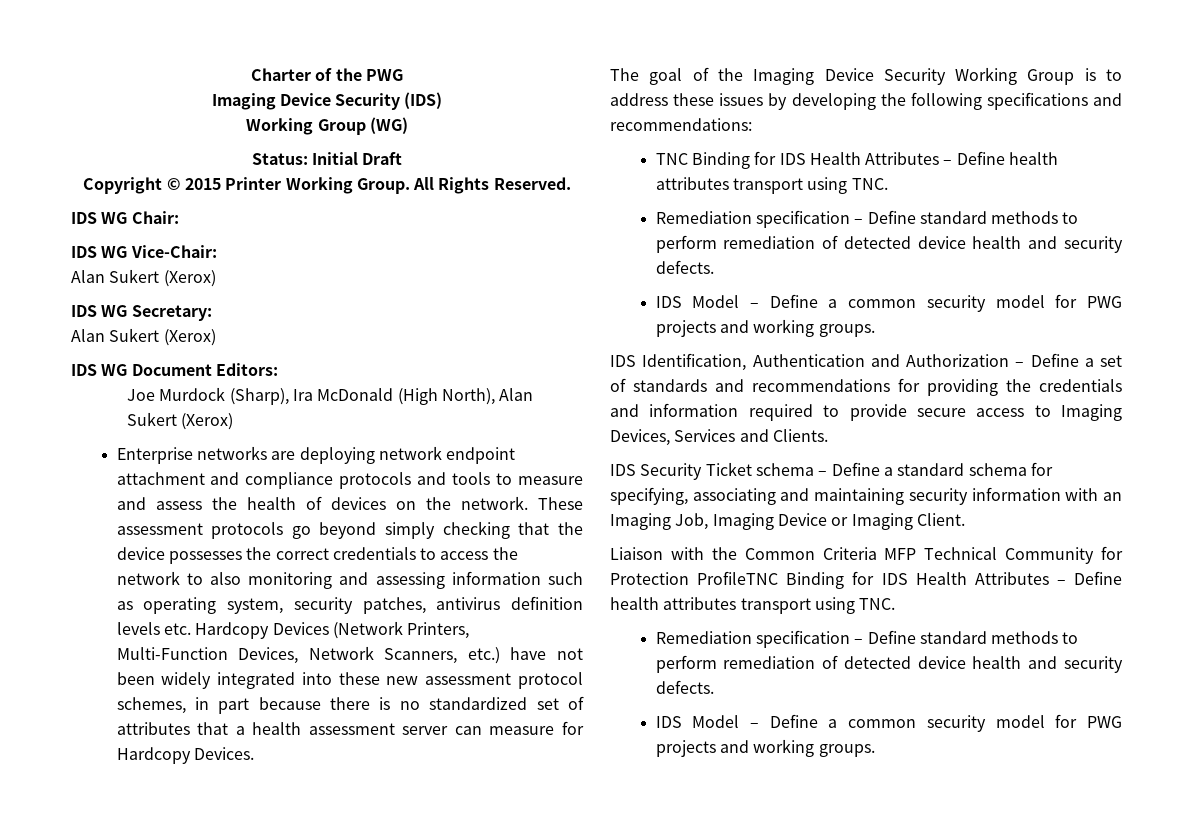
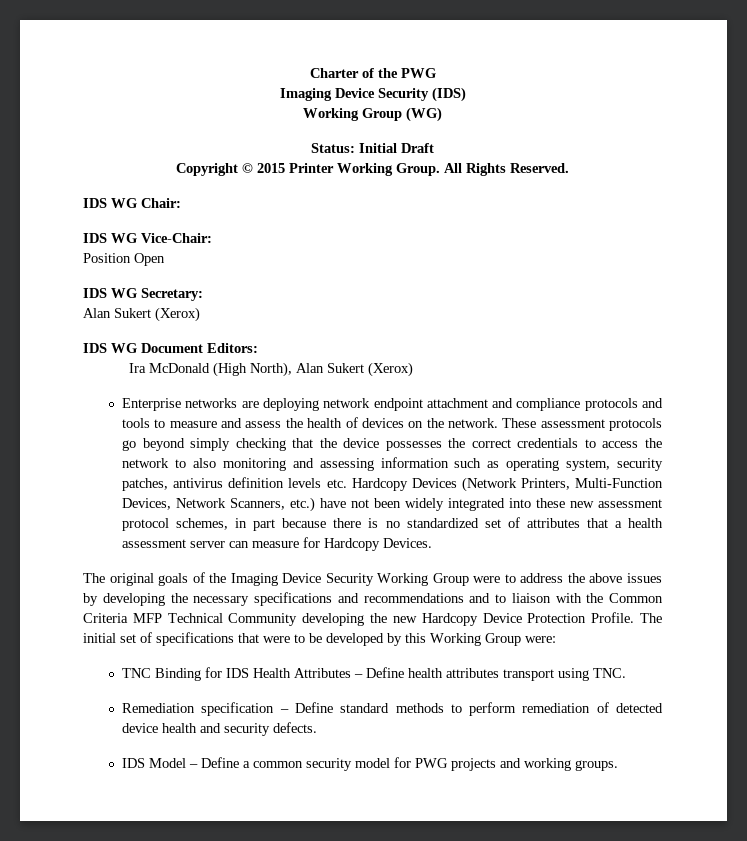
  IDS WG Vice-Chair:
- Alan Sukert (Xerox)
+ Position Open
- Joe Murdock (Sharp), Ira McDonald (High North), Alan Sukert (Xerox)
+ Ira McDonald (High North), Alan Sukert (Xerox)
- The goal of the Imaging Device Security Working Group is to address these issues by developing the following specifications and recommendations:
+ The original goals of the Imaging Device Security Working Group were to address the above issues by developing the necessary specifications and recommendations and to liaison with the Common Criteria MFP Technical Community developing the new Hardcopy Device Protection Profile. The initial set of specifications that were to be developed by this Working Group were:
- IDS Identification, Authentication and Authorization – Define a set of standards and recommendations for providing the credentials and information required to provide secure access to Imaging Devices, Services and Clients.
- IDS Security Ticket schema – Define a standard schema for specifying, associating and maintaining security information with an Imaging Job, Imaging Device or Imaging Client.
- Liaison with the Common Criteria MFP Technical Community for Protection ProfileTNC Binding for IDS Health Attributes – Define health attributes transport using TNC.
- Remediation specification – Define standard methods to perform remediation of detected device health and security defects.
- IDS Model – Define a common security model for PWG projects and working groups.

